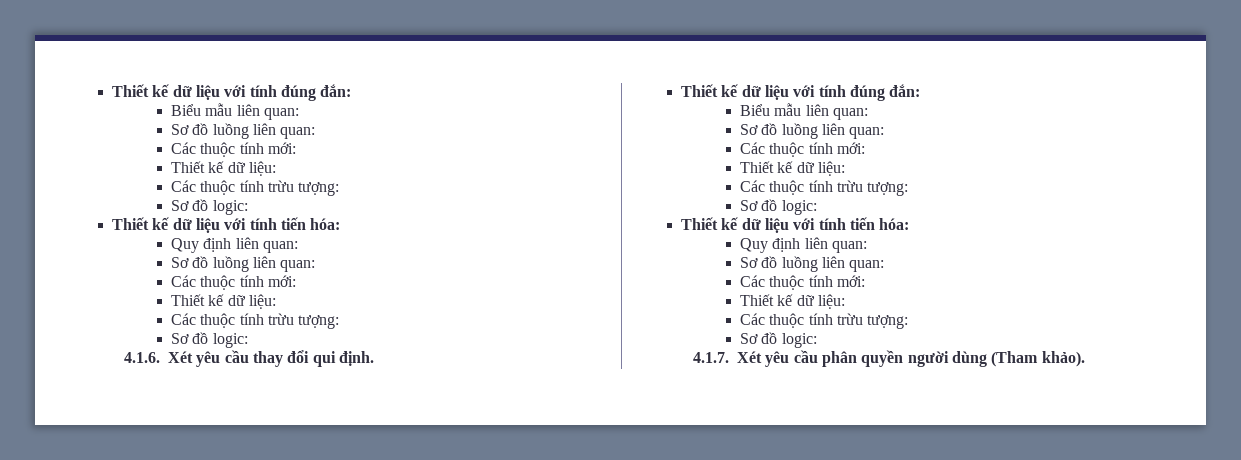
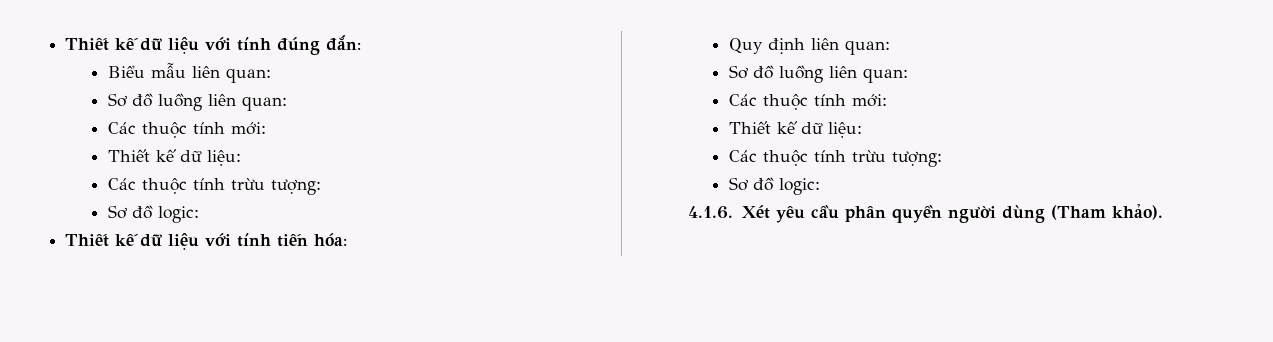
- 4.1.6. Xét yêu cầu thay đổi qui định.
- Thiết kế dữ liệu với tính đúng đắn:
- Biểu mẫu liên quan:
- Sơ đồ luồng liên quan:
- Các thuộc tính mới:
- Thiết kế dữ liệu:
- Các thuộc tính trừu tượng:
- Sơ đồ logic:
- Thiết kế dữ liệu với tính tiến hóa:
- Quy định liên quan:
- Sơ đồ luồng liên quan:
- Các thuộc tính mới:
- Thiết kế dữ liệu:
- Các thuộc tính trừu tượng:
- Sơ đồ logic:
- 4.1.7. Xét yêu cầu phân quyền người dùng (Tham khảo).
+ 4.1.6. Xét yêu cầu phân quyền người dùng (Tham khảo).

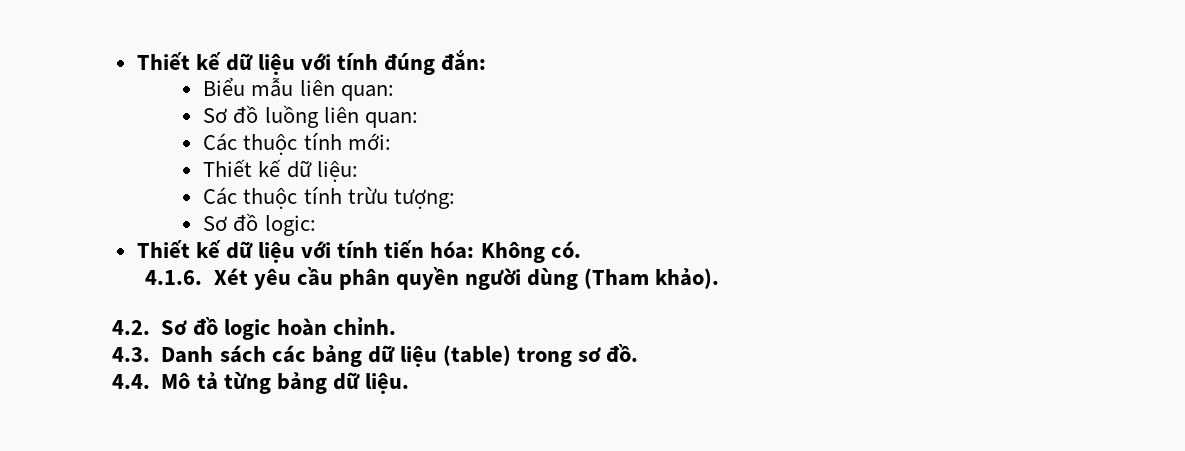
- Thiết kế dữ liệu với tính tiến hóa:
- Quy định liên quan:
- Sơ đồ luồng liên quan:
- Các thuộc tính mới:
- Thiết kế dữ liệu:
- Các thuộc tính trừu tượng:
- Sơ đồ logic:
+ Thiết kế dữ liệu với tính tiến hóa: Không có.
+ 4.2. Sơ đồ logic hoàn chỉnh.
+ 4.3. Danh sách các bảng dữ liệu (table) trong sơ đồ.
+ 4.4. Mô tả từng bảng dữ liệu.

